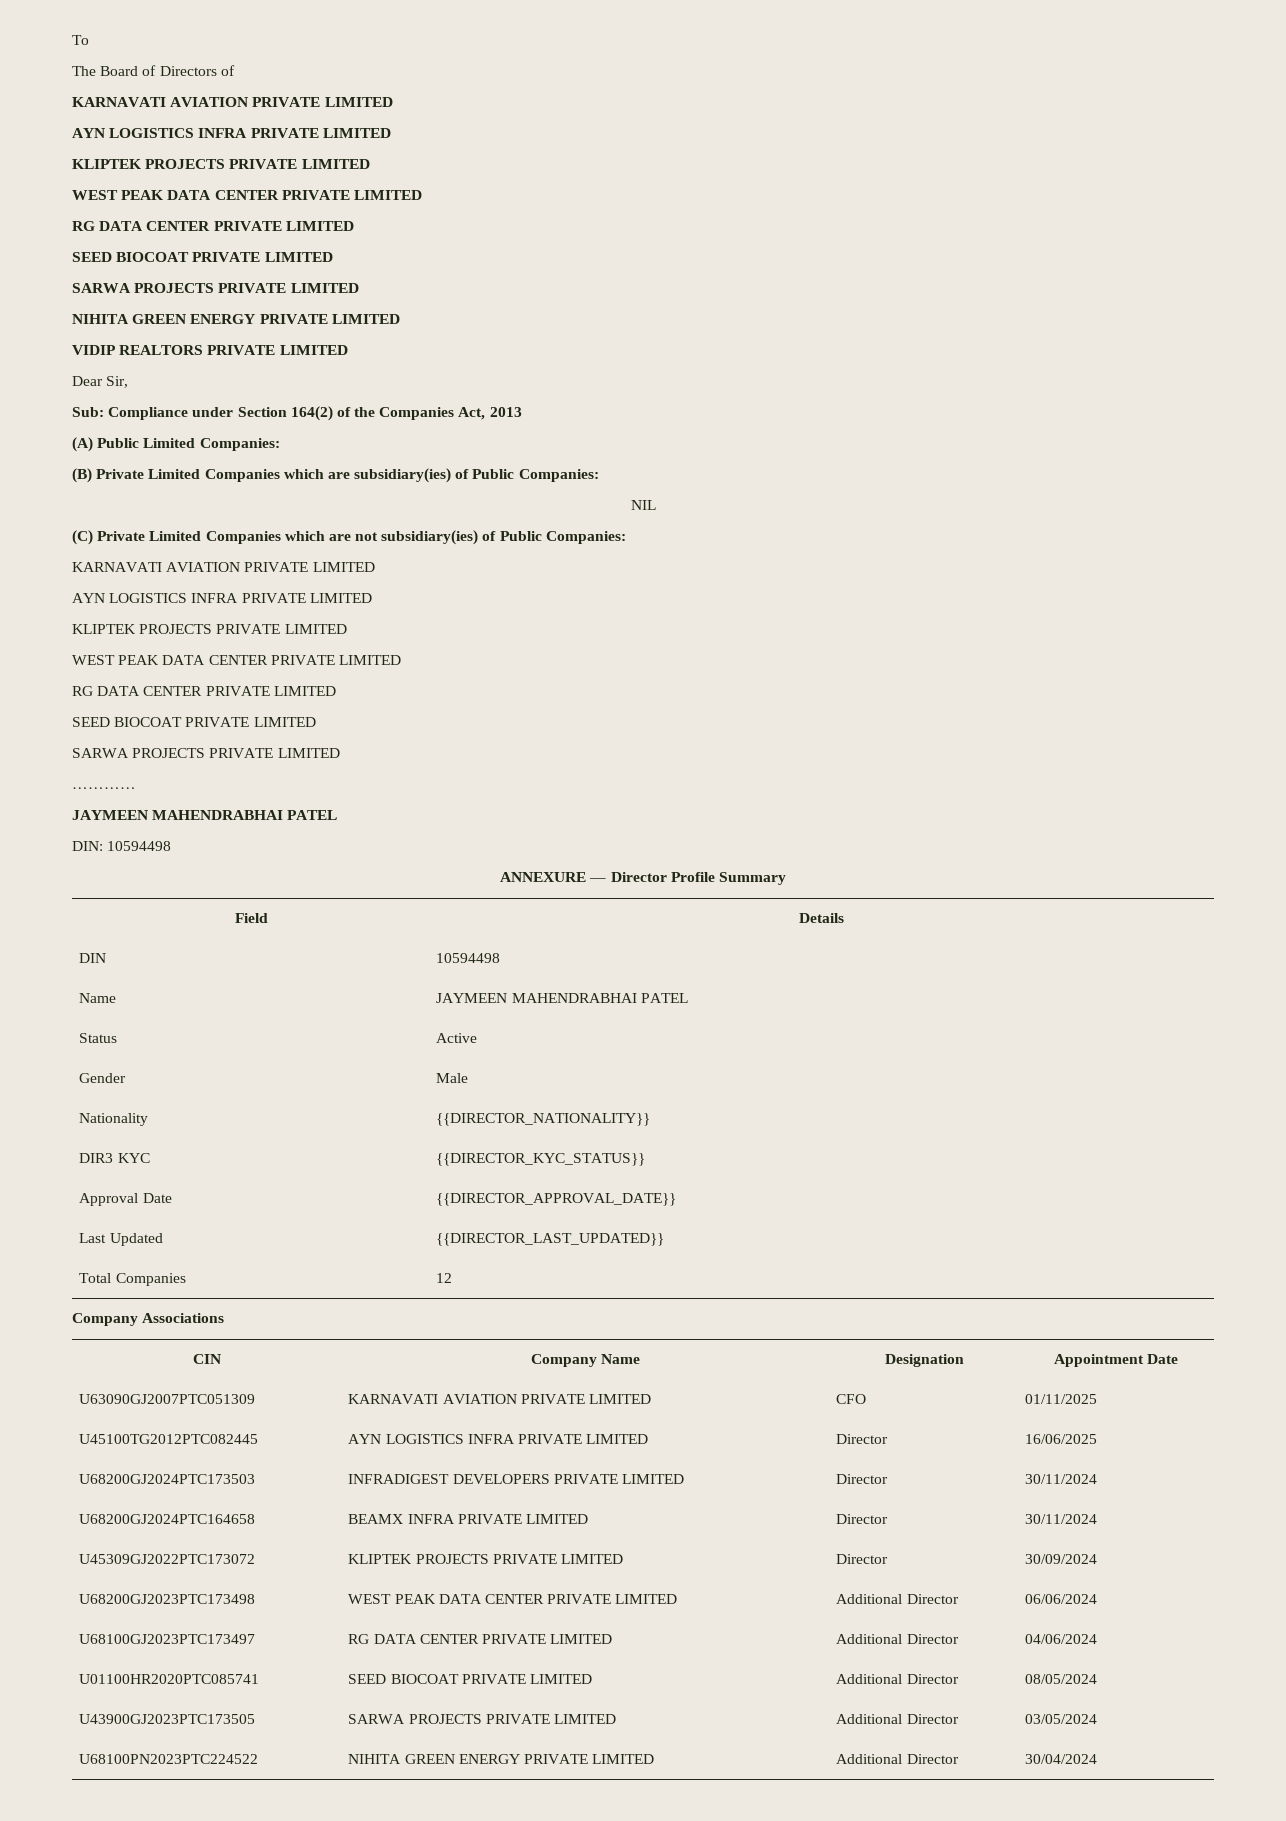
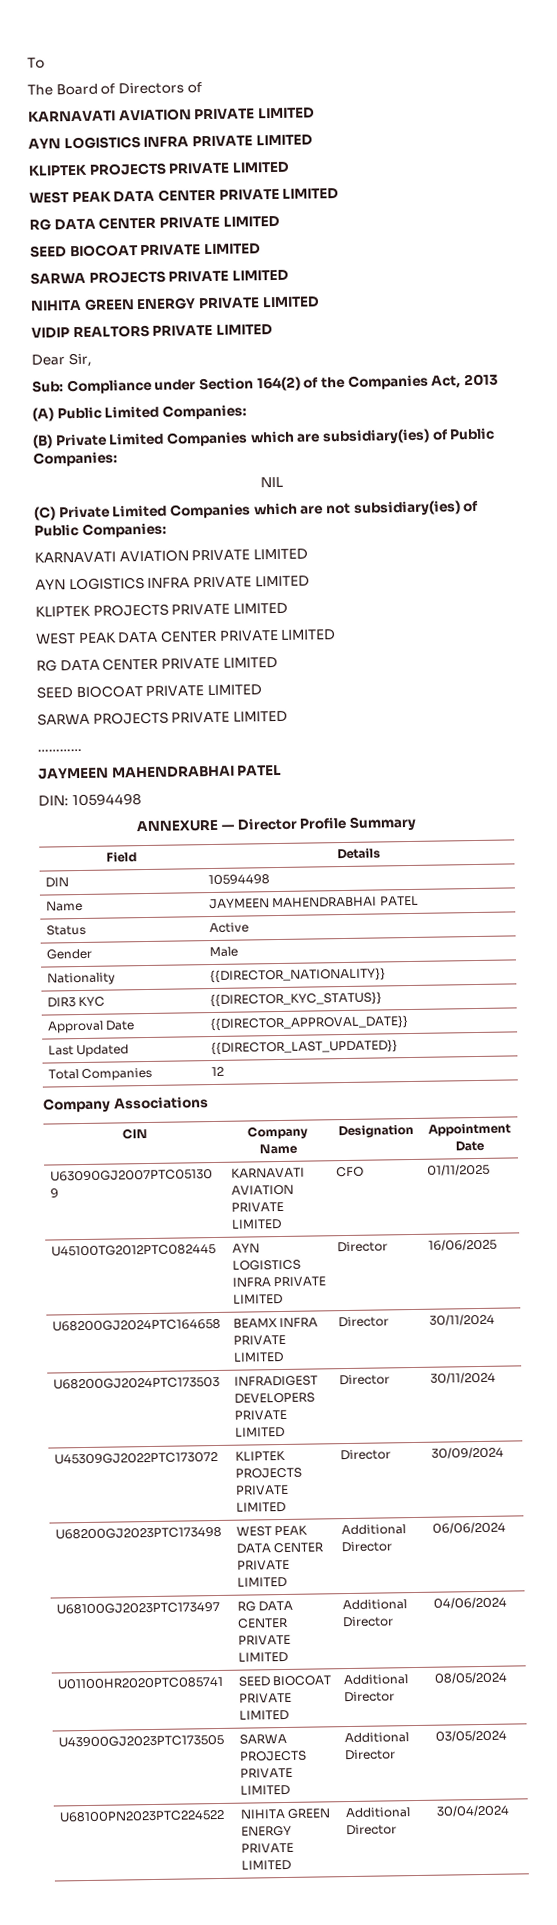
+ U68200GJ2024PTC164658 | BEAMX INFRA PRIVATE LIMITED | Director | 30/11/2024
  U68200GJ2024PTC173503 | INFRADIGEST DEVELOPERS PRIVATE LIMITED | Director | 30/11/2024
- U68200GJ2024PTC164658 | BEAMX INFRA PRIVATE LIMITED | Director | 30/11/2024

